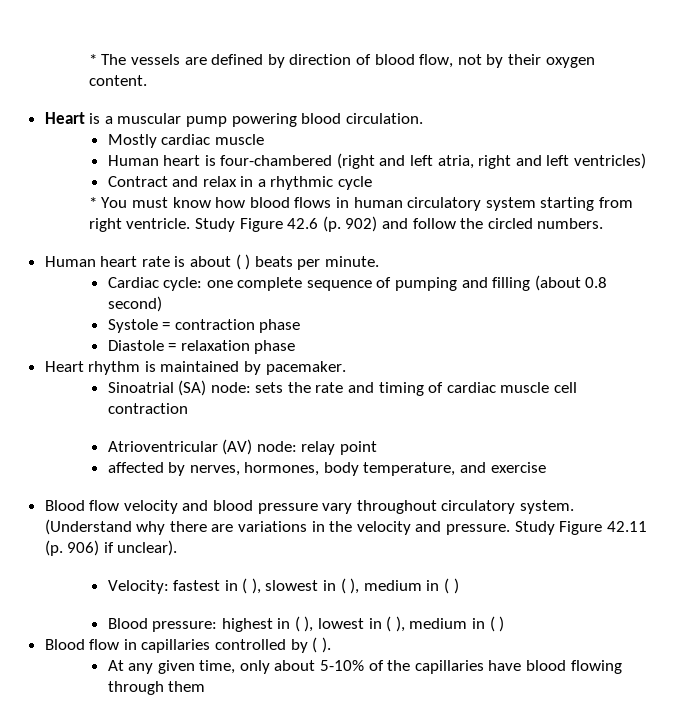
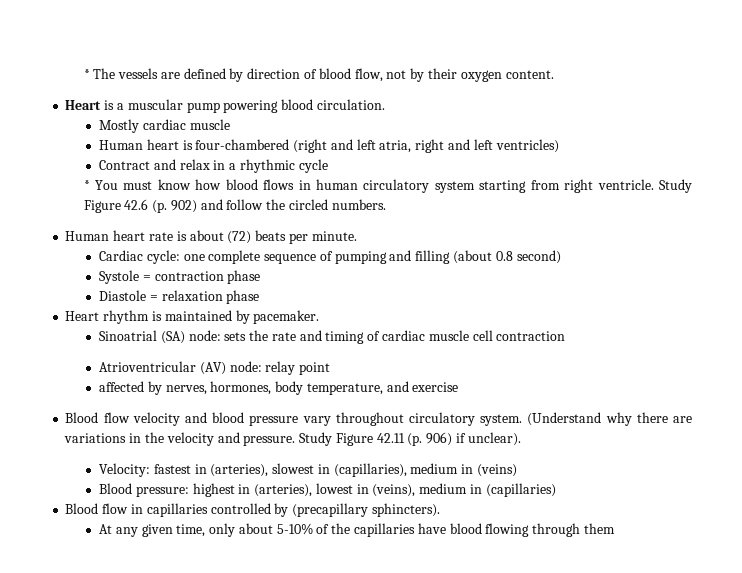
- Human heart rate is about ( ) beats per minute.
+ Human heart rate is about (72) beats per minute.
- Velocity: fastest in ( ), slowest in ( ), medium in ( )
- Blood pressure: highest in ( ), lowest in ( ), medium in ( )
+ Velocity: fastest in (arteries), slowest in (capillaries), medium in (veins)
+ Blood pressure: highest in (arteries), lowest in (veins), medium in (capillaries)
- Blood flow in capillaries controlled by ( ).
+ Blood flow in capillaries controlled by (precapillary sphincters).

